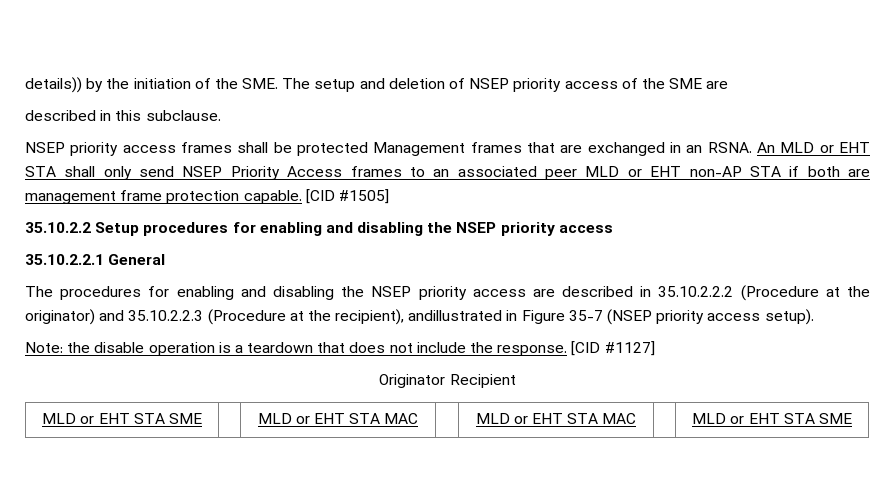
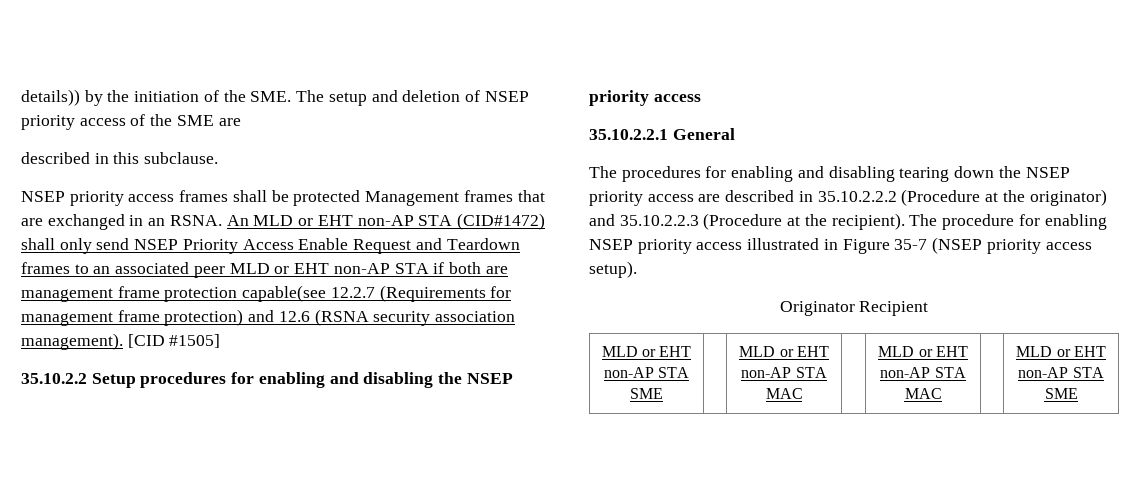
- An MLD or EHT STA shall only send NSEP Priority Access frames to an associated peer MLD or EHT non-AP STA if both are management frame protection capable.
+ An MLD or EHT non-AP STA (CID#1472) shall only send NSEP Priority Access Enable Request and Teardown frames to an associated peer MLD or EHT non-AP STA if both are management frame protection capable(see 12.2.7 (Requirements for management frame protection) and 12.6 (RSNA security association management).
- The procedures for enabling and disabling the NSEP priority access are described in 35.10.2.2.2 (Procedure at the originator) and 35.10.2.2.3 (Procedure at the recipient), andillustrated in Figure 35-7 (NSEP priority access setup).
+ The procedures for enabling and disabling tearing down the NSEP priority access are described in 35.10.2.2.2 (Procedure at the originator) and 35.10.2.2.3 (Procedure at the recipient). The procedure for enabling NSEP priority access illustrated in Figure 35-7 (NSEP priority access setup).
- Note: the disable operation is a teardown that does not include the response. [CID #1127]
- MLD or EHT STA SME | | MLD or EHT STA MAC | | MLD or EHT STA MAC | | MLD or EHT STA SME
+ MLD or EHT non-AP STA SME | | MLD or EHT non-AP STA MAC | | MLD or EHT non-AP STA MAC | | MLD or EHT non-AP STA SME

